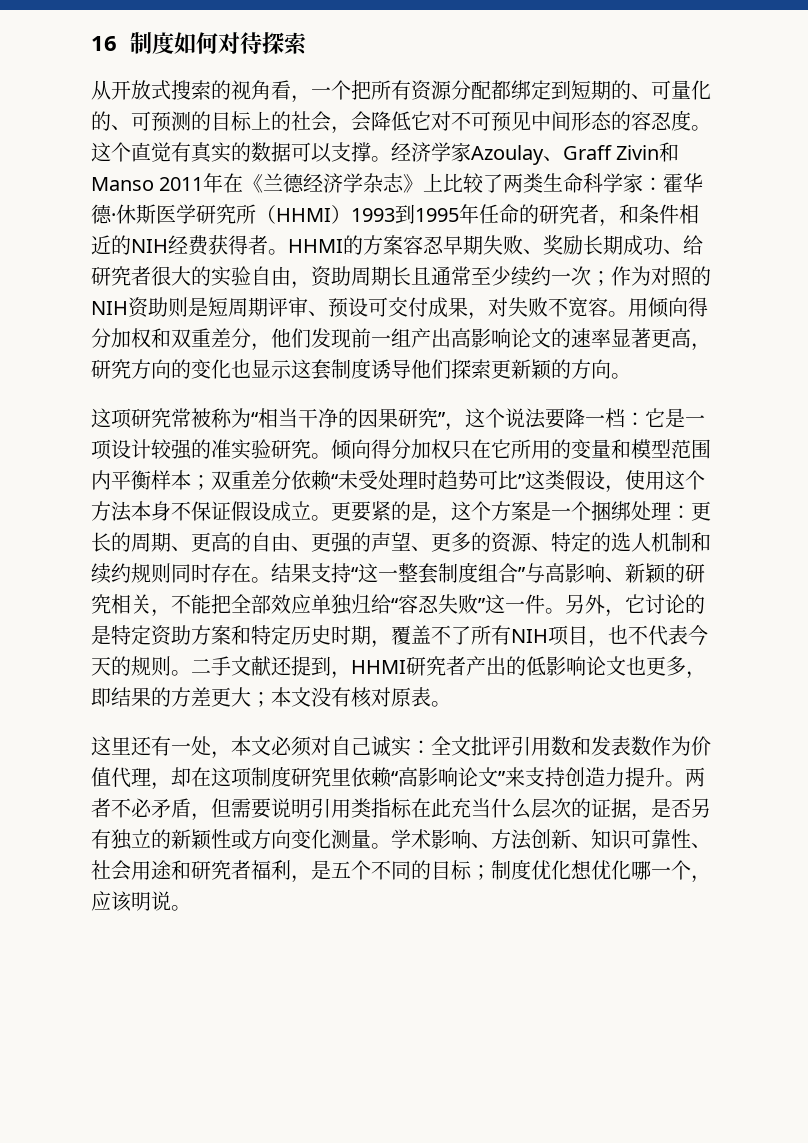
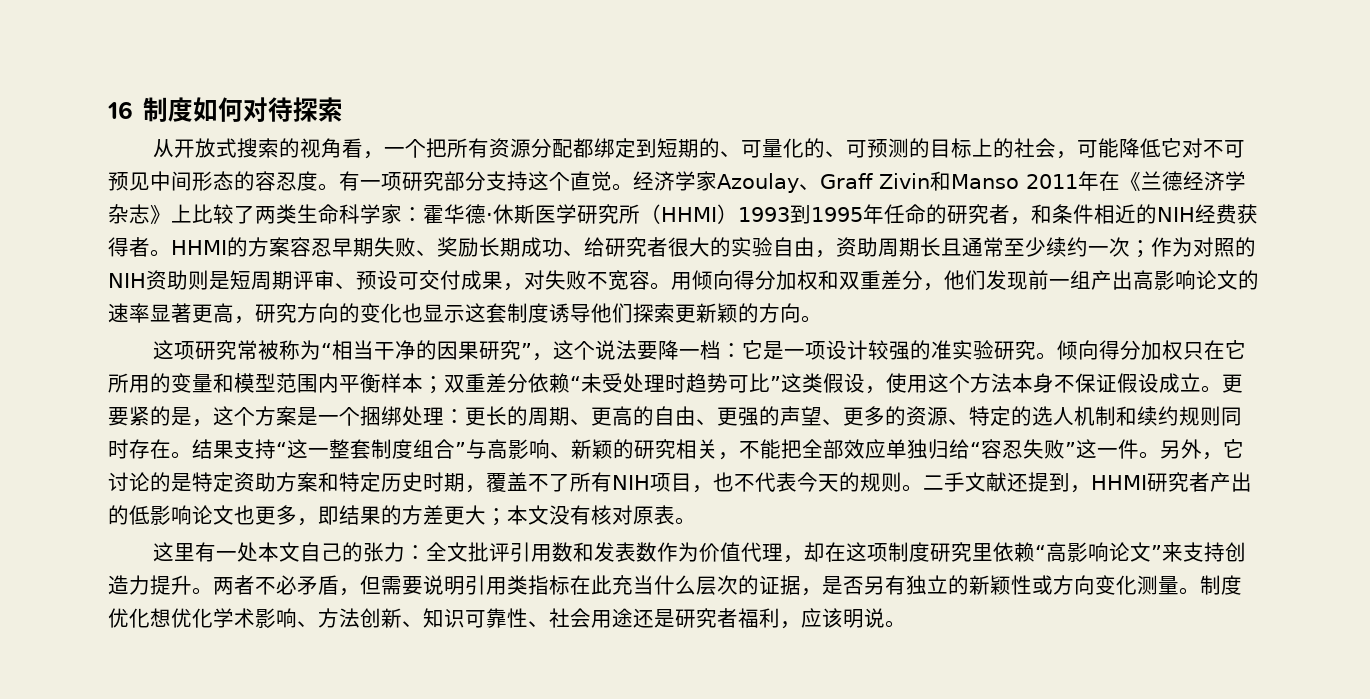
- 从开放式搜索的视角看，一个把所有资源分配都绑定到短期的、可量化的、可预测的目标上的社会，会降低它对不可预见中间形态的容忍度。
+ 从开放式搜索的视角看，一个把所有资源分配都绑定到短期的、可量化的、可预测的目标上的社会，可能降低它对不可预见中间形态的容忍度。
- 这个直觉有真实的数据可以支撑。
+ 有一项研究部分支持这个直觉。
- 这里还有一处，本文必须对自己诚实：全文批评引用数和发表数作为价值代理，却在这项制度研究里依赖“高影响论文”来支持创造力提升。
+ 这里有一处本文自己的张力：全文批评引用数和发表数作为价值代理，却在这项制度研究里依赖“高影响论文”来支持创造力提升。
- 学术影响、方法创新、知识可靠性、社会用途和研究者福利，是五个不同的目标；制度优化想优化哪一个，应该明说。
+ 制度优化想优化学术影响、方法创新、知识可靠性、社会用途还是研究者福利，应该明说。

